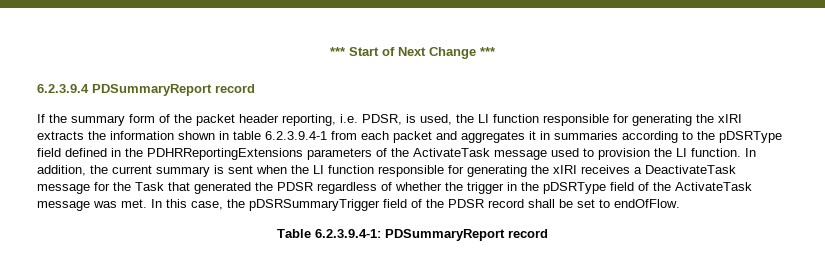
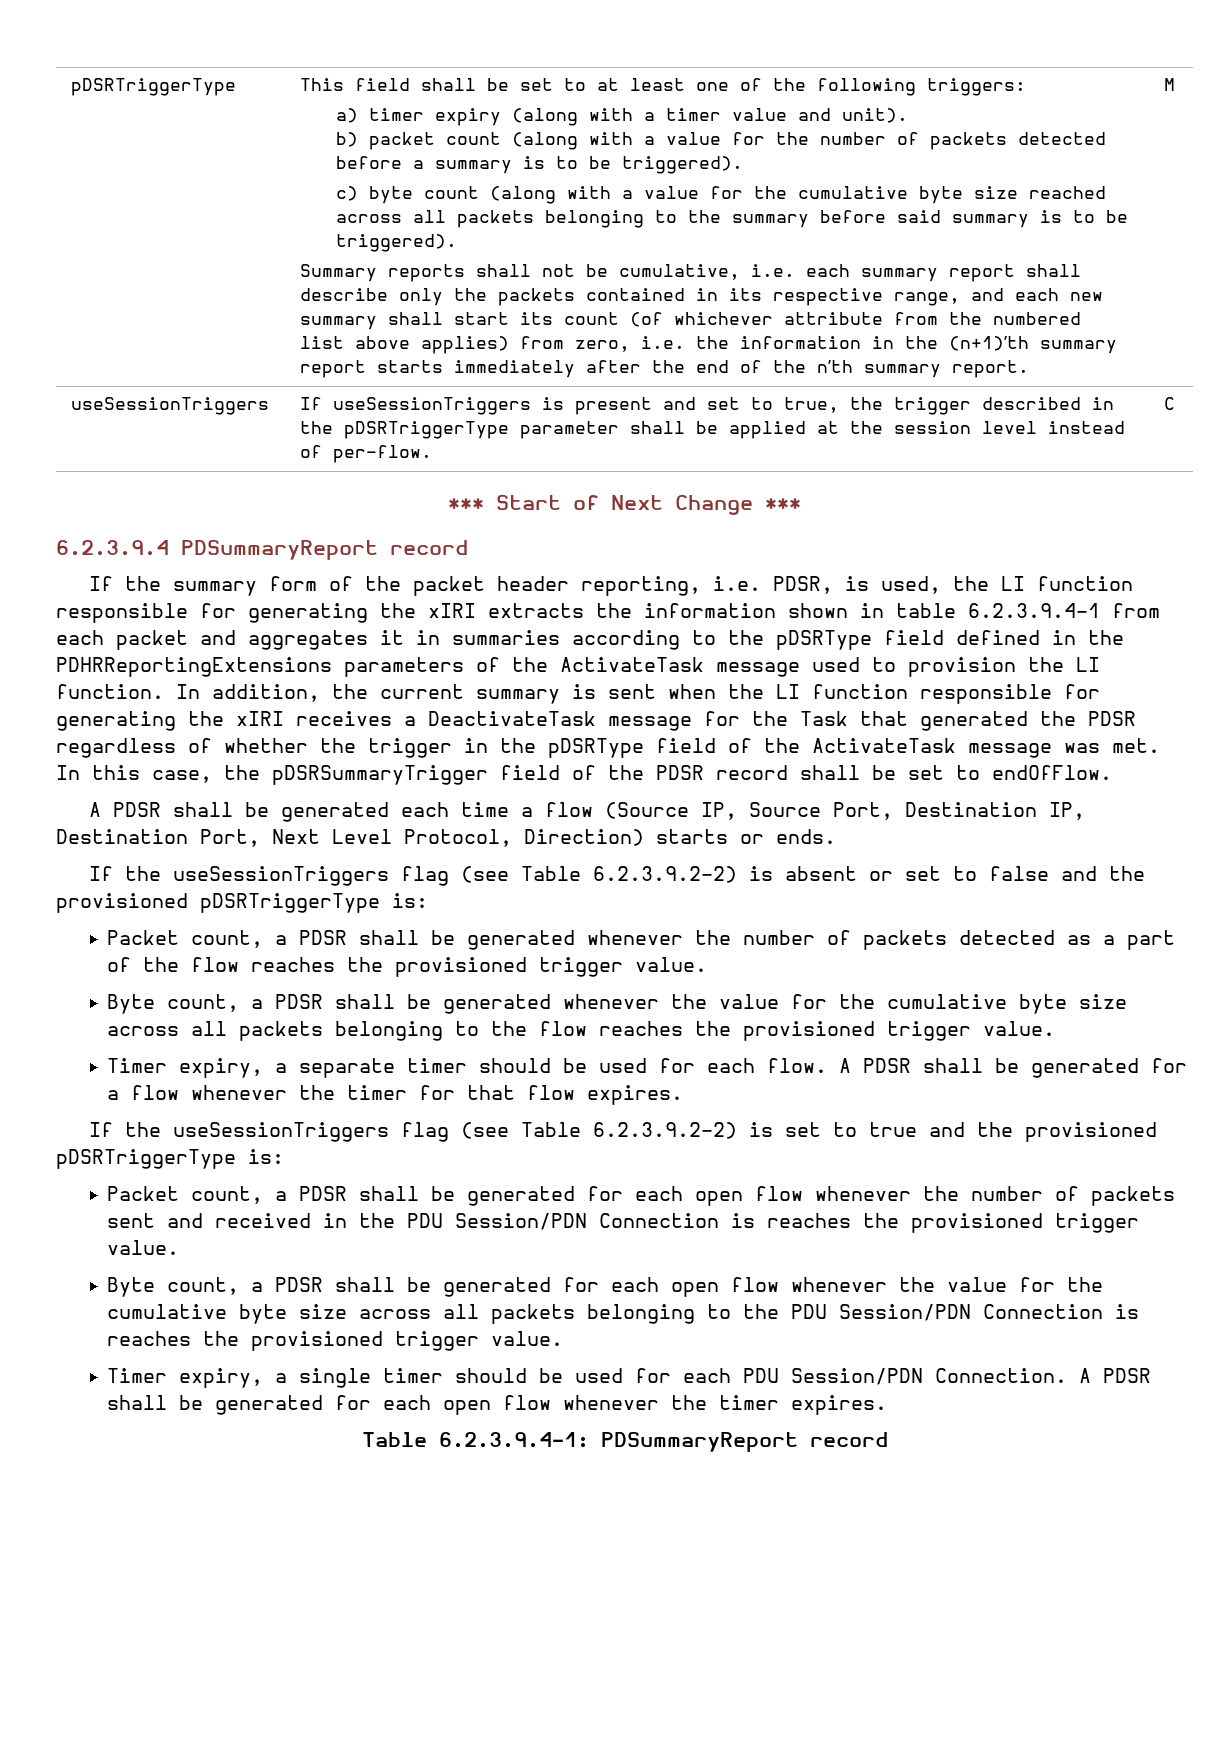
+ pDSRTriggerType | This field shall be set to at least one of the following triggers:
+ a) timer expiry (along with a timer value and unit).
+ b) packet count (along with a value for the number of packets detected before a summary is to be triggered).
+ c) byte count (along with a value for the cumulative byte size reached across all packets belonging to the summary before said summary is to be triggered).
+ Summary reports shall not be cumulative, i.e. each summary report shall describe only the packets contained in its respective range, and each new summary shall start its count (of whichever attribute from the numbered list above applies) from zero, i.e. the information in the (n+1)’th summary report starts immediately after the end of the n’th summary report. | M
+ useSessionTriggers | If useSessionTriggers is present and set to true, the trigger described in the pDSRTriggerType parameter shall be applied at the session level instead of per-flow. | C
+ A PDSR shall be generated each time a flow (Source IP, Source Port, Destination IP, Destination Port, Next Level Protocol, Direction) starts or ends.
+ If the useSessionTriggers flag (see Table 6.2.3.9.2-2) is absent or set to false and the provisioned pDSRTriggerType is:
+ Packet count, a PDSR shall be generated whenever the number of packets detected as a part of the flow reaches the provisioned trigger value.
+ Byte count, a PDSR shall be generated whenever the value for the cumulative byte size across all packets belonging to the flow reaches the provisioned trigger value.
+ Timer expiry, a separate timer should be used for each flow. A PDSR shall be generated for a flow whenever the timer for that flow expires.
+ If the useSessionTriggers flag (see Table 6.2.3.9.2-2) is set to true and the provisioned pDSRTriggerType is:
+ Packet count, a PDSR shall be generated for each open flow whenever the number of packets sent and received in the PDU Session/PDN Connection is reaches the provisioned trigger value.
+ Byte count, a PDSR shall be generated for each open flow whenever the value for the cumulative byte size across all packets belonging to the PDU Session/PDN Connection is reaches the provisioned trigger value.
+ Timer expiry, a single timer should be used for each PDU Session/PDN Connection. A PDSR shall be generated for each open flow whenever the timer expires.

